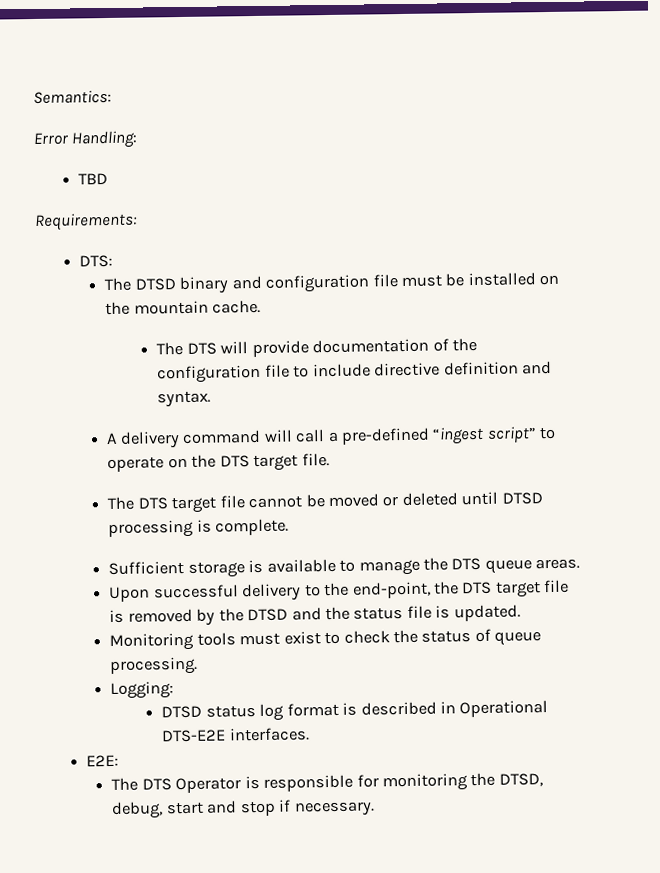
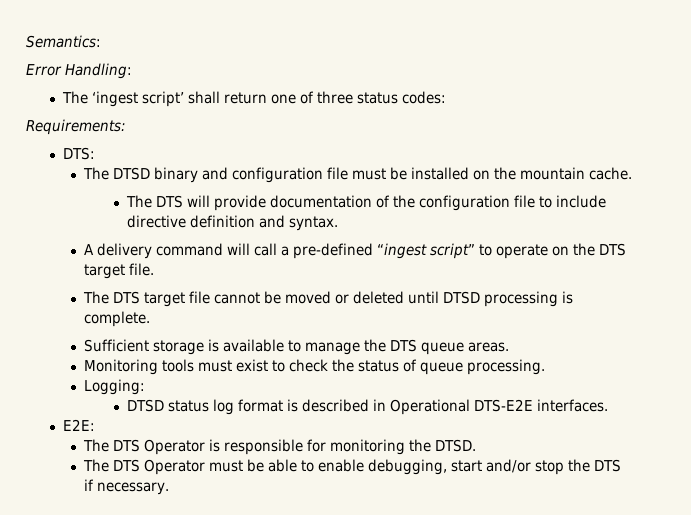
- TBD
+ The ‘ingest script’ shall return one of three status codes:
- Upon successful delivery to the end-point, the DTS target file is removed by the DTSD and the status file is updated.
- The DTS Operator is responsible for monitoring the DTSD, debug, start and stop if necessary.
+ The DTS Operator is responsible for monitoring the DTSD.
+ The DTS Operator must be able to enable debugging, start and/or stop the DTS if necessary.

